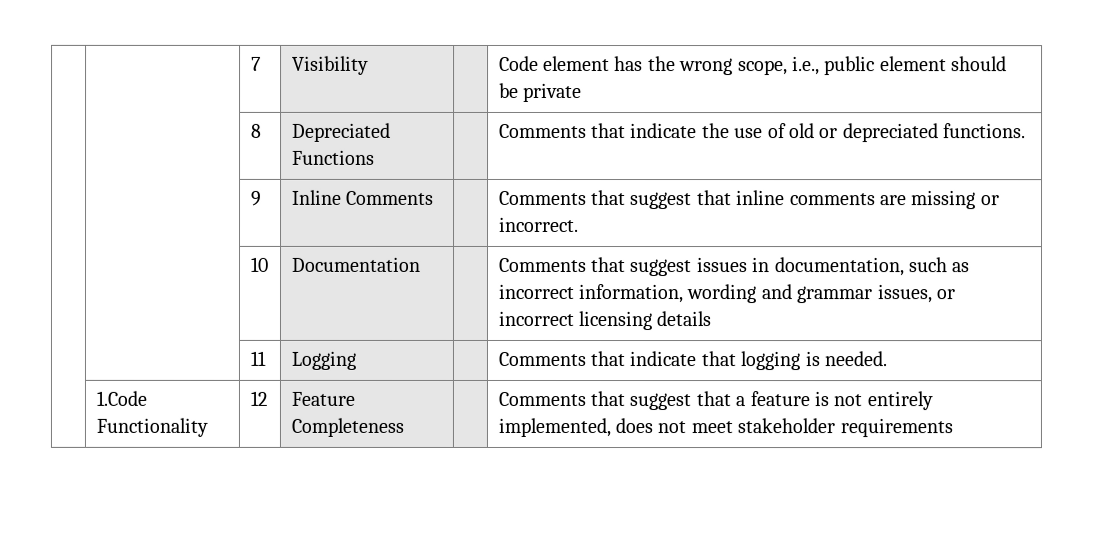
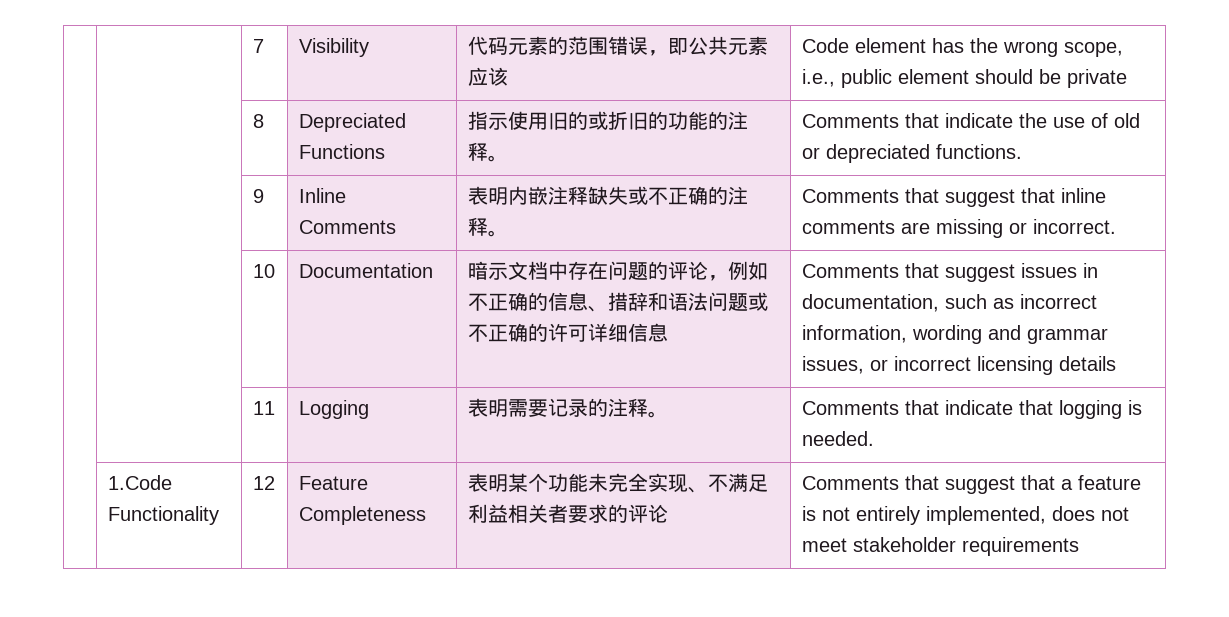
- | | 7 | Visibility | | Code element has the wrong scope, i.e., public element should be private
+ | | 7 | Visibility | 代码元素的范围错误，即公共元素应该 | Code element has the wrong scope, i.e., public element should be private
- | | 8 | Depreciated Functions | | Comments that indicate the use of old or depreciated functions.
+ | | 8 | Depreciated Functions | 指示使用旧的或折旧的功能的注释。 | Comments that indicate the use of old or depreciated functions.
- | | 9 | Inline Comments | | Comments that suggest that inline comments are missing or incorrect.
+ | | 9 | Inline Comments | 表明内嵌注释缺失或不正确的注释。 | Comments that suggest that inline comments are missing or incorrect.
- | | 10 | Documentation | | Comments that suggest issues in documentation, such as incorrect information, wording and grammar issues, or incorrect licensing details
+ | | 10 | Documentation | 暗示文档中存在问题的评论，例如不正确的信息、措辞和语法问题或不正确的许可详细信息 | Comments that suggest issues in documentation, such as incorrect information, wording and grammar issues, or incorrect licensing details
- | | 11 | Logging | | Comments that indicate that logging is needed.
+ | | 11 | Logging | 表明需要记录的注释。 | Comments that indicate that logging is needed.
- | 1.Code Functionality | 12 | Feature Completeness | | Comments that suggest that a feature is not entirely implemented, does not meet stakeholder requirements
+ | 1.Code Functionality | 12 | Feature Completeness | 表明某个功能未完全实现、不满足利益相关者要求的评论 | Comments that suggest that a feature is not entirely implemented, does not meet stakeholder requirements

